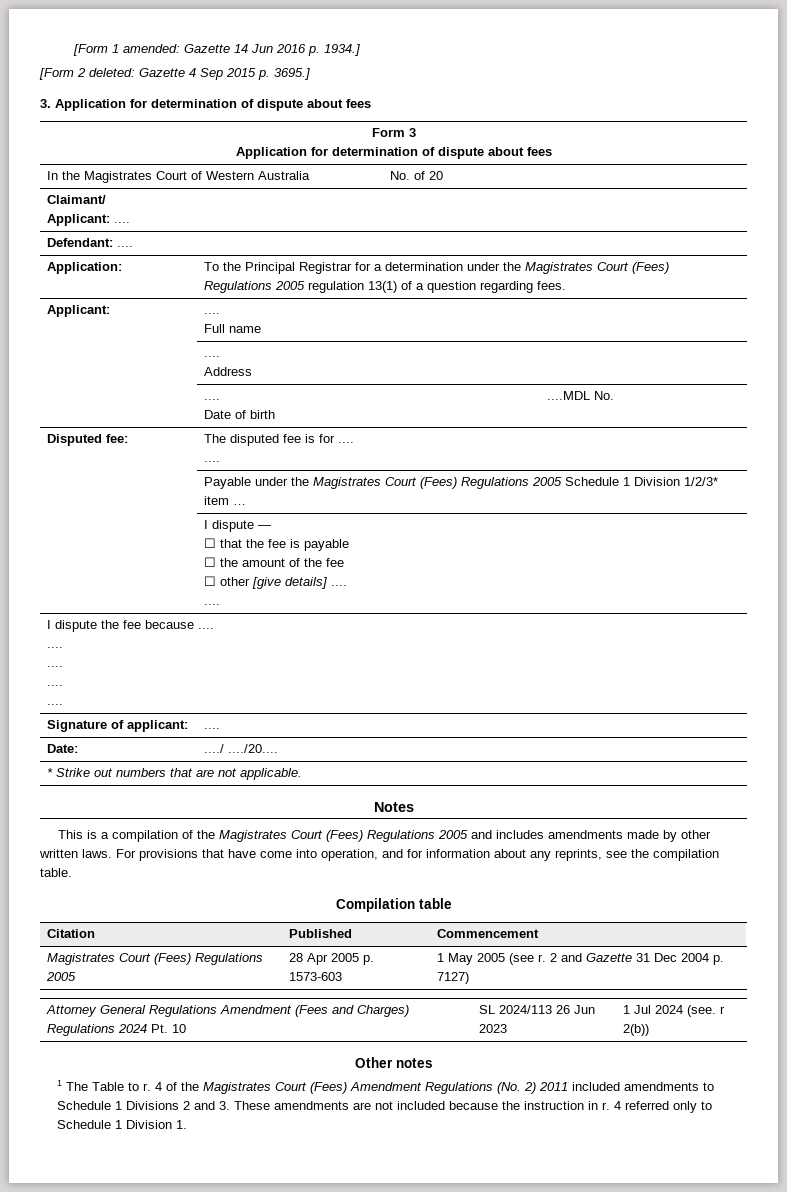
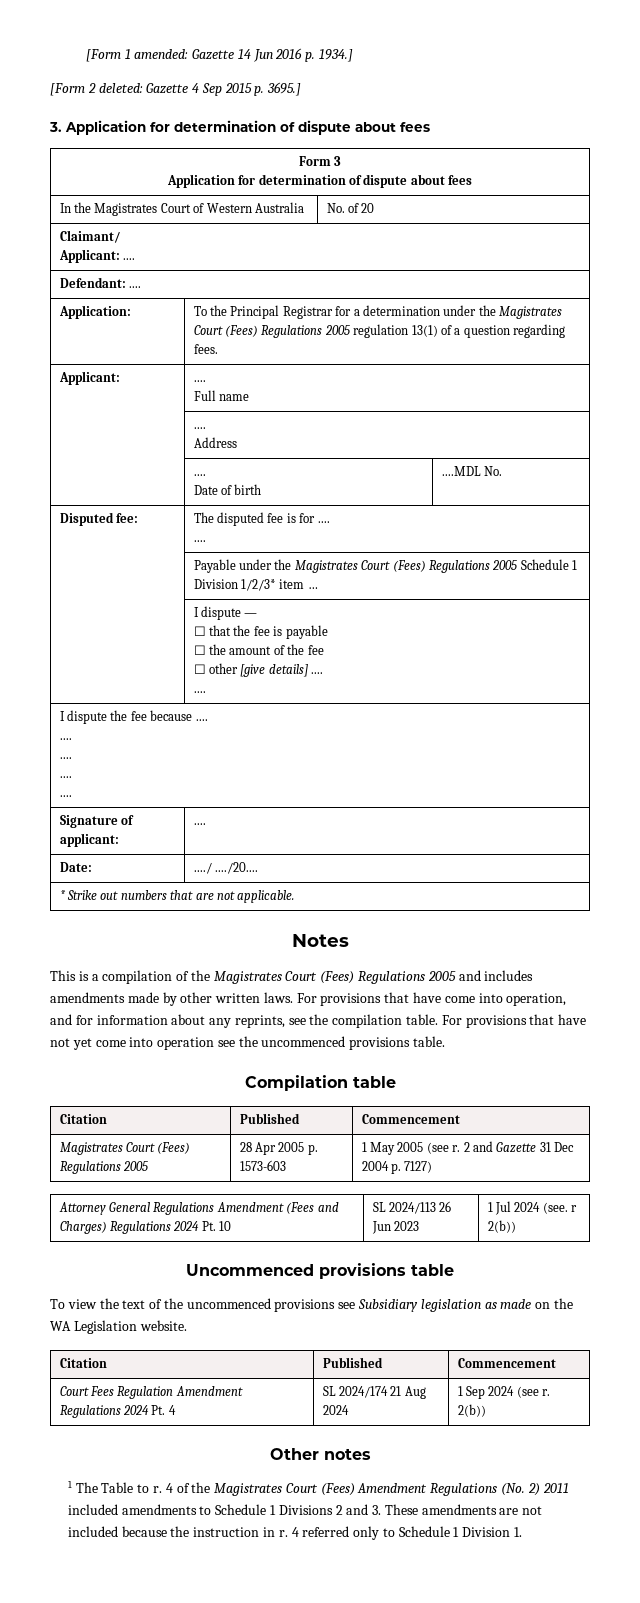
+ For provisions that have not yet come into operation see the uncommenced provisions table.
+ Uncommenced provisions table
+ To view the text of the uncommenced provisions see Subsidiary legislation as made on the WA Legislation website.
+ Citation | Published | Commencement
+ Court Fees Regulation Amendment Regulations 2024 Pt. 4 | SL 2024/174 21 Aug 2024 | 1 Sep 2024 (see r. 2(b))

